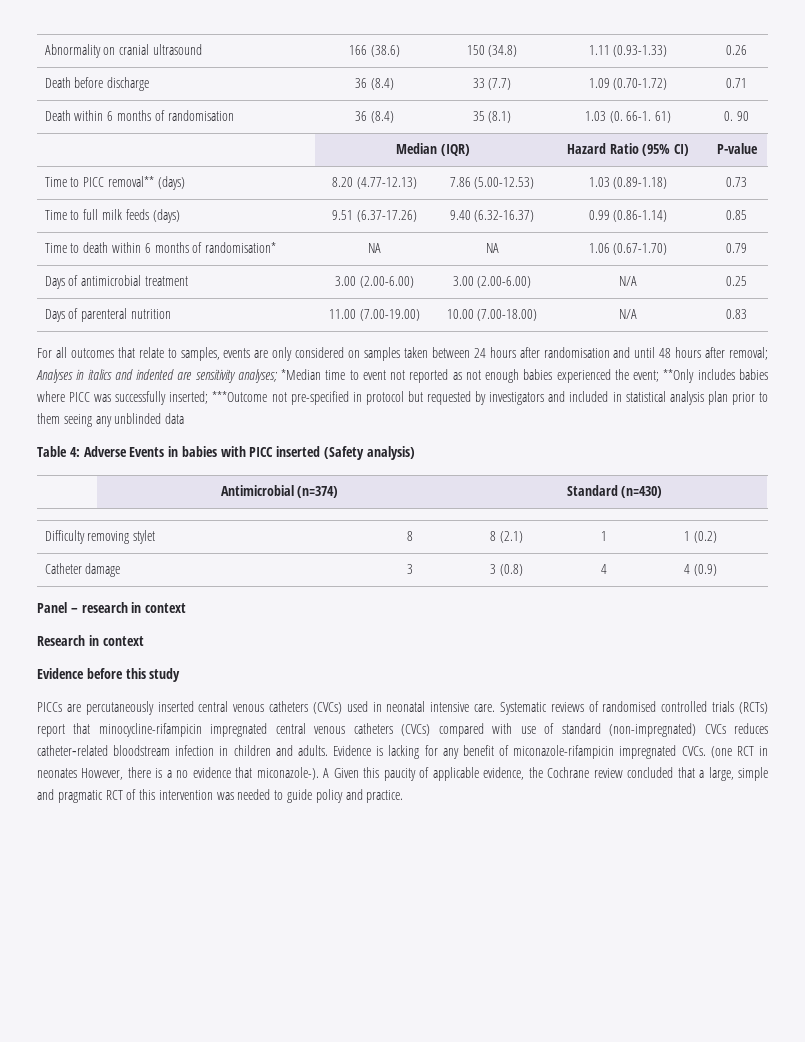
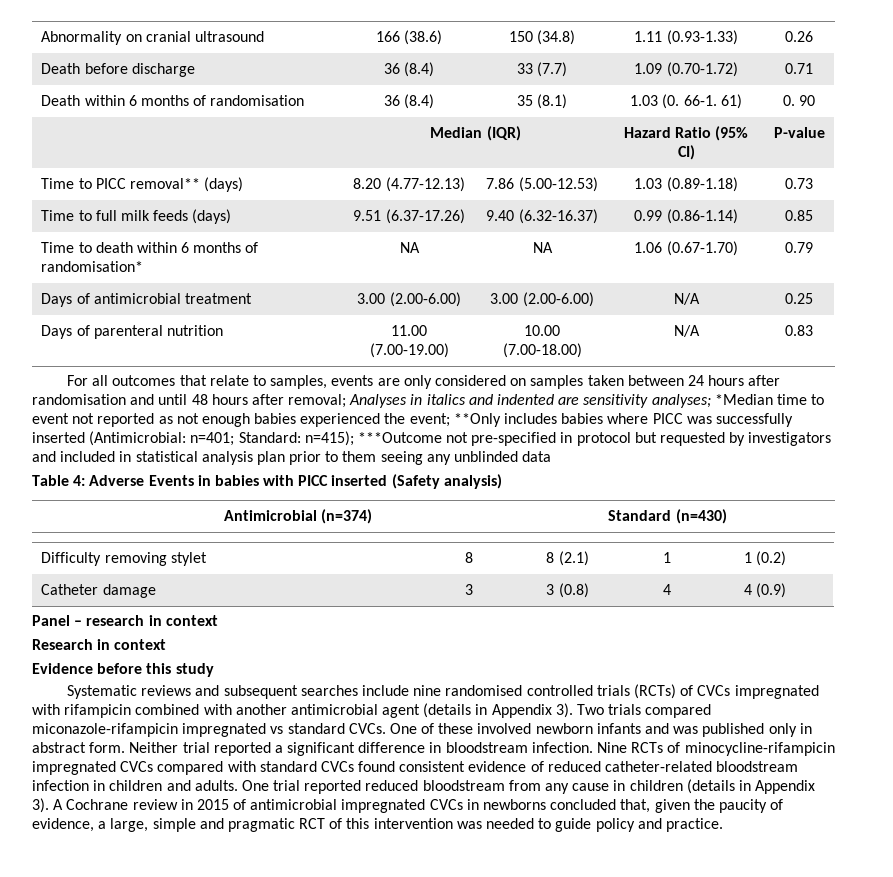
- **Only includes babies where PICC was successfully inserted;
+ **Only includes babies where PICC was successfully inserted (Antimicrobial: n=401; Standard: n=415);
- PICCs are percutaneously inserted central venous catheters (CVCs) used in neonatal intensive care. Systematic reviews of randomised controlled trials (RCTs) report that minocycline-rifampicin impregnated central venous catheters (CVCs) compared with use of standard (non-impregnated) CVCs reduces catheter‐related bloodstream infection in children and adults.
+ Systematic reviews and subsequent searches include nine randomised controlled trials (RCTs) of CVCs impregnated with rifampicin combined with another antimicrobial agent (details in Appendix 3). Two trials compared miconazole-rifampicin impregnated vs standard CVCs. One of these involved newborn infants and was published only in abstract form. Neither trial reported a significant difference in bloodstream infection. Nine RCTs of minocycline-rifampicin impregnated CVCs compared with standard CVCs found consistent evidence of reduced catheter‐related bloodstream infection in children and adults.
- Evidence is lacking for any benefit of miconazole-rifampicin impregnated CVCs. (one RCT in neonates However, there is a no evidence that miconazole-). A Given this paucity of applicable evidence, the Cochrane review concluded that a large, simple and pragmatic RCT of this intervention was needed to guide policy and practice.
+ One trial reported reduced bloodstream from any cause in children (details in Appendix 3). A Cochrane review in 2015 of antimicrobial impregnated CVCs in newborns concluded that, given the paucity of evidence, a large, simple and pragmatic RCT of this intervention was needed to guide policy and practice.

